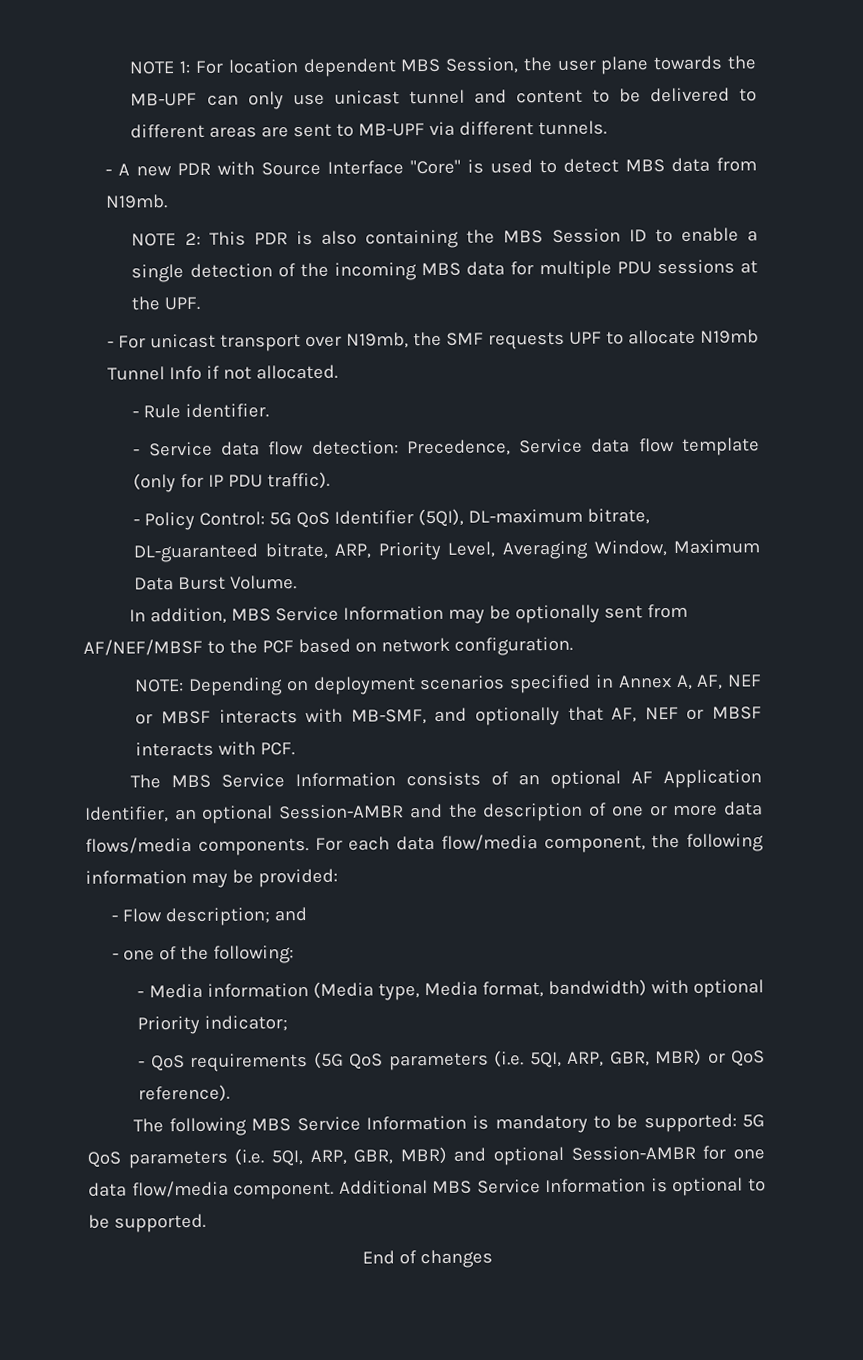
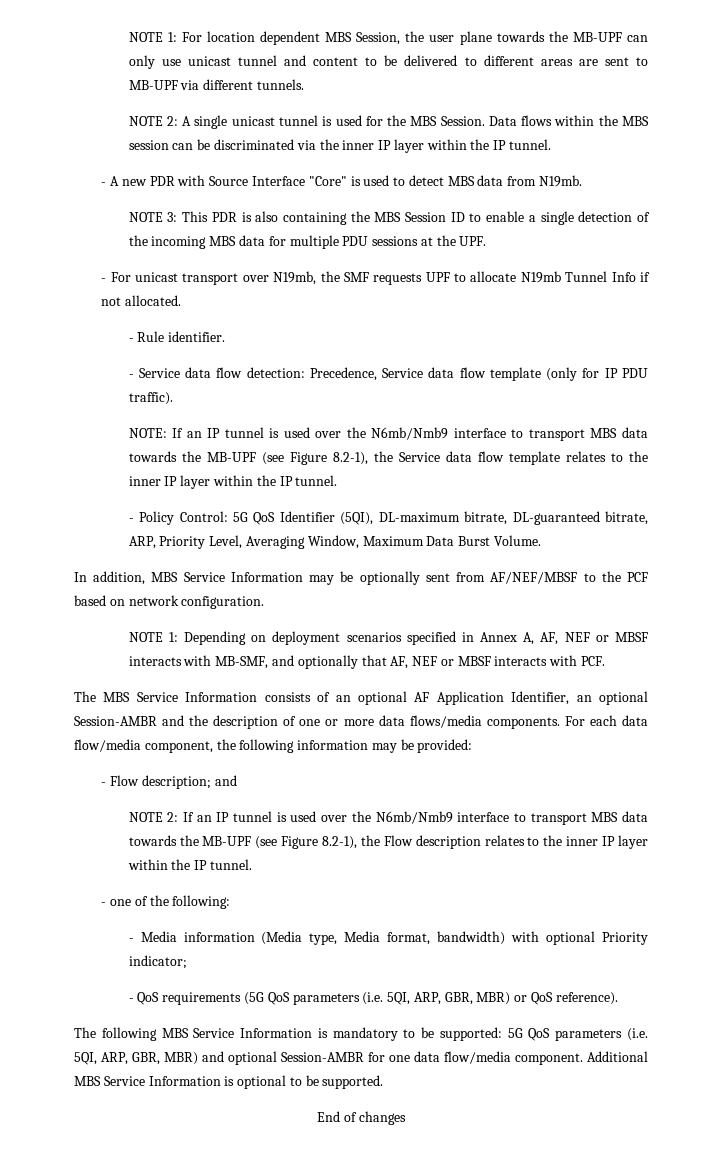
+ NOTE 2: A single unicast tunnel is used for the MBS Session. Data flows within the MBS session can be discriminated via the inner IP layer within the IP tunnel.
- NOTE 2: This PDR is also containing the MBS Session ID to enable a single detection of the incoming MBS data for multiple PDU sessions at the UPF.
+ NOTE 3: This PDR is also containing the MBS Session ID to enable a single detection of the incoming MBS data for multiple PDU sessions at the UPF.
+ NOTE: If an IP tunnel is used over the N6mb/Nmb9 interface to transport MBS data towards the MB-UPF (see Figure 8.2-1), the Service data flow template relates to the inner IP layer within the IP tunnel.
- NOTE: Depending on deployment scenarios specified in Annex A, AF, NEF or MBSF interacts with MB-SMF, and optionally that AF, NEF or MBSF interacts with PCF.
+ NOTE 1: Depending on deployment scenarios specified in Annex A, AF, NEF or MBSF interacts with MB-SMF, and optionally that AF, NEF or MBSF interacts with PCF.
+ NOTE 2: If an IP tunnel is used over the N6mb/Nmb9 interface to transport MBS data towards the MB-UPF (see Figure 8.2-1), the Flow description relates to the inner IP layer within the IP tunnel.

